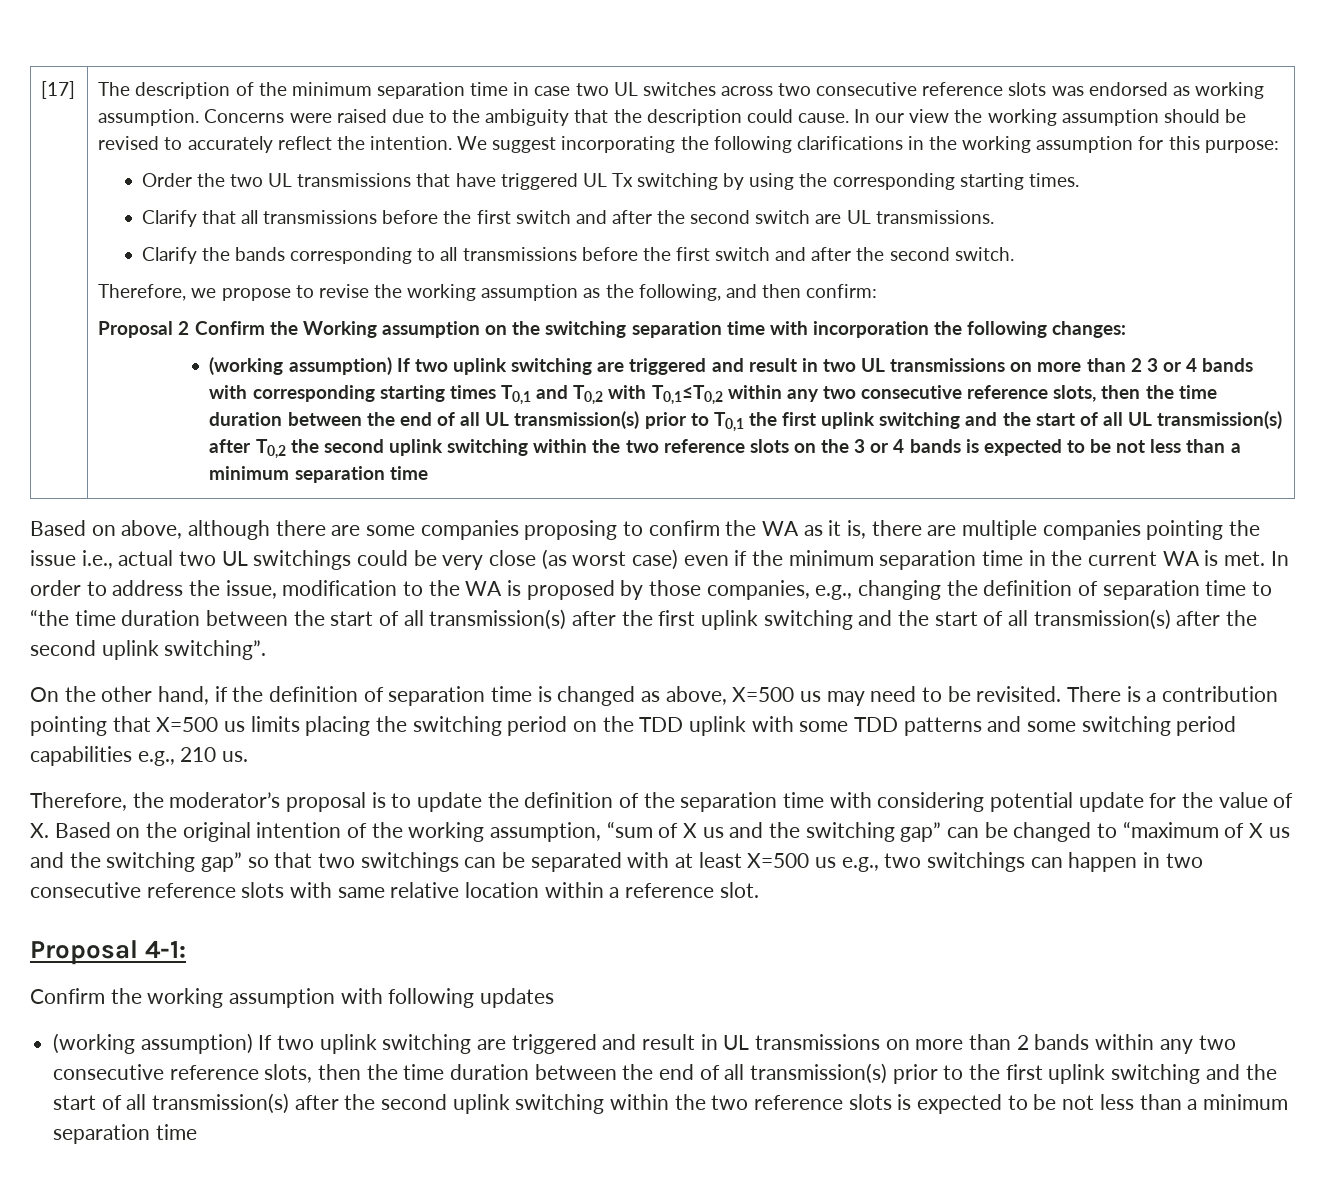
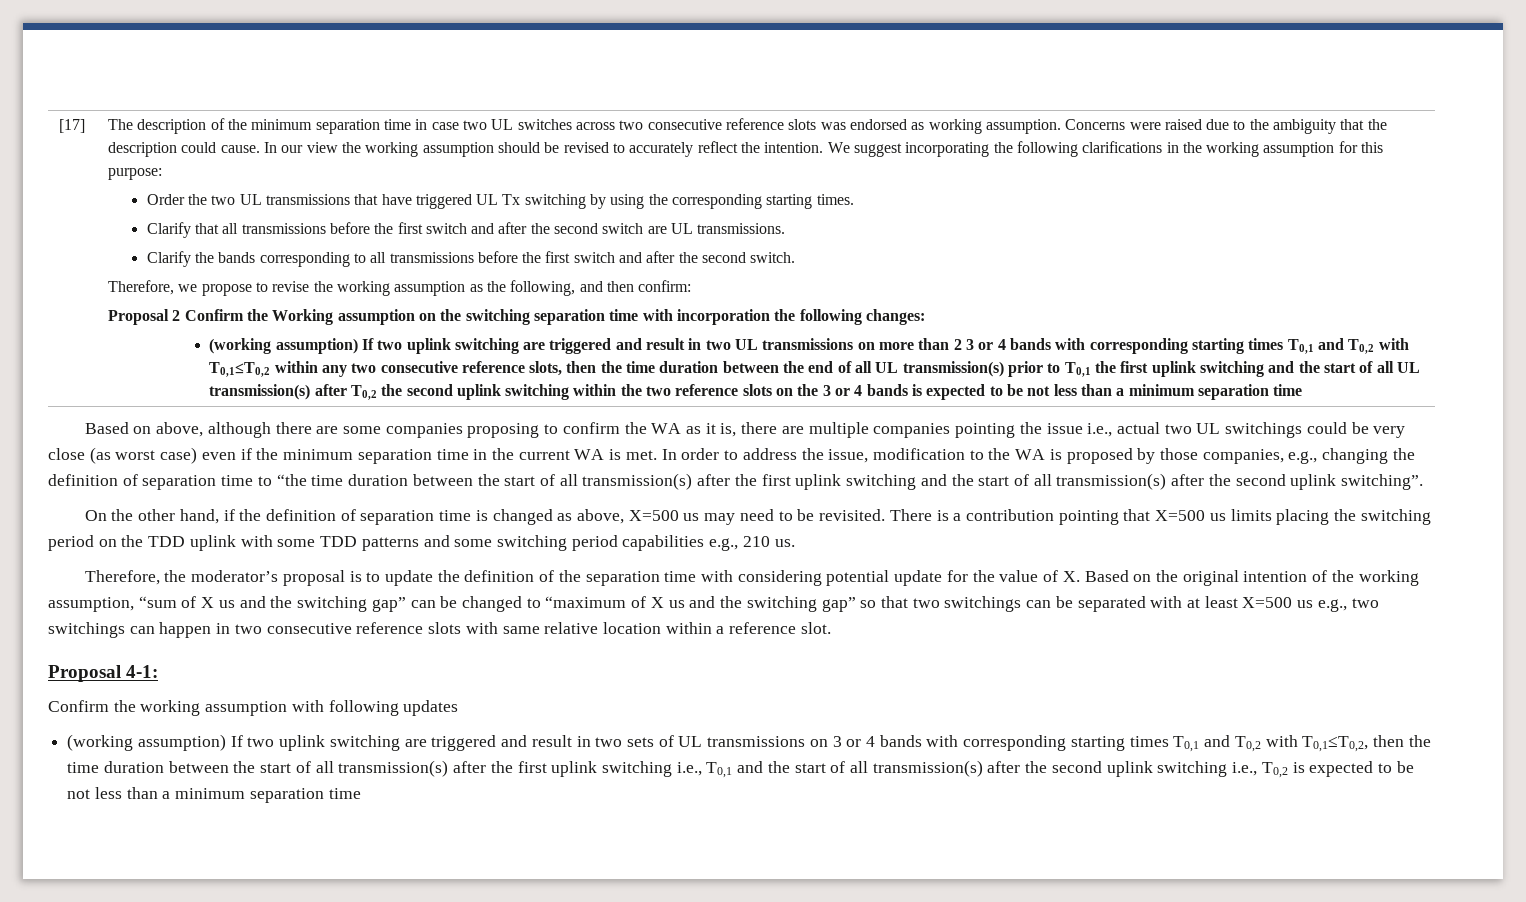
- (working assumption) If two uplink switching are triggered and result in UL transmissions on more than 2 bands within any two consecutive reference slots, then the time duration between the end of all transmission(s) prior to the first uplink switching and the start of all transmission(s) after the second uplink switching within the two reference slots is expected to be not less than a minimum separation time
+ (working assumption) If two uplink switching are triggered and result in two sets of UL transmissions on 3 or 4 bands with corresponding starting times T0,1 and T0,2 with T0,1≤T0,2, then the time duration between the start of all transmission(s) after the first uplink switching i.e., T0,1 and the start of all transmission(s) after the second uplink switching i.e., T0,2 is expected to be not less than a minimum separation time

